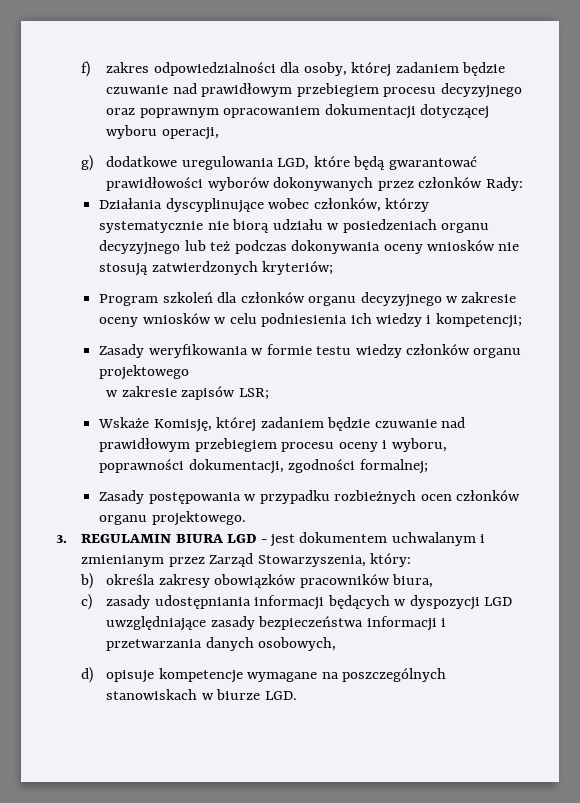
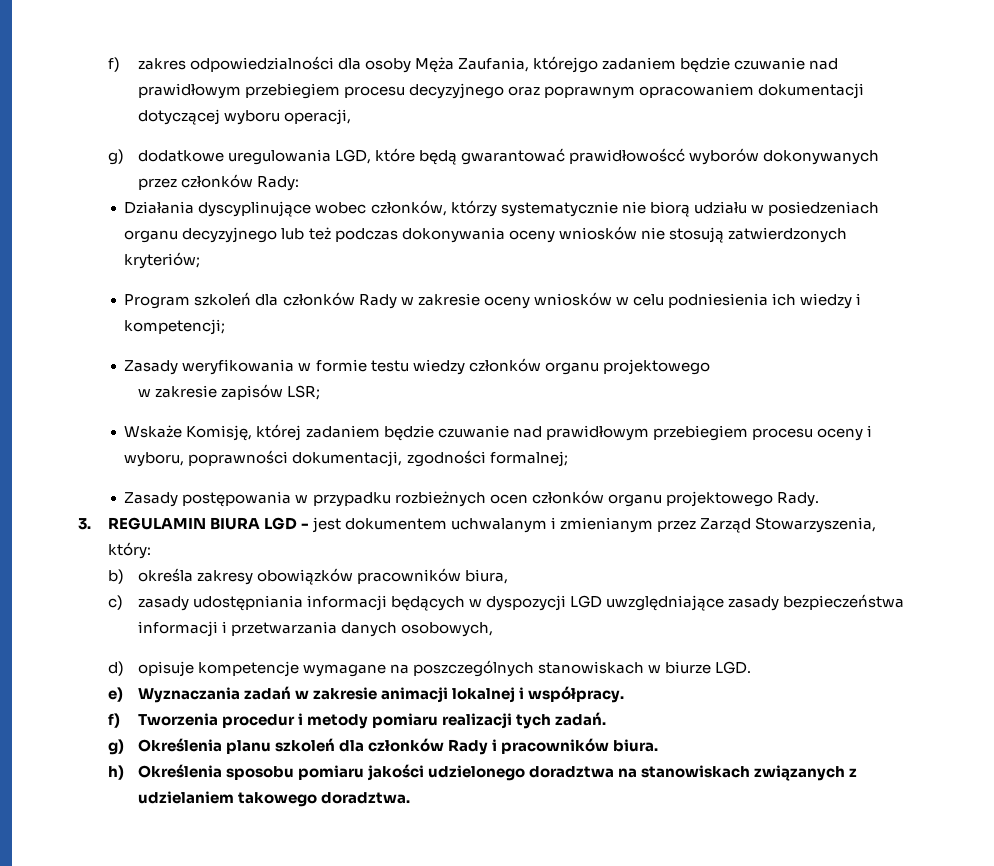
- f) zakres odpowiedzialności dla osoby, której zadaniem będzie czuwanie nad prawidłowym przebiegiem procesu decyzyjnego oraz poprawnym opracowaniem dokumentacji dotyczącej wyboru operacji,
+ f) zakres odpowiedzialności dla osoby Męża Zaufania, którejgo zadaniem będzie czuwanie nad prawidłowym przebiegiem procesu decyzyjnego oraz poprawnym opracowaniem dokumentacji dotyczącej wyboru operacji,
- g) dodatkowe uregulowania LGD, które będą gwarantować prawidłowości wyborów dokonywanych przez członków Rady:
+ g) dodatkowe uregulowania LGD, które będą gwarantować prawidłowoścć wyborów dokonywanych przez członków Rady:
- Program szkoleń dla członków organu decyzyjnego w zakresie oceny wniosków w celu podniesienia ich wiedzy i kompetencji;
+ Program szkoleń dla członków Rady w zakresie oceny wniosków w celu podniesienia ich wiedzy i kompetencji;
- Zasady postępowania w przypadku rozbieżnych ocen członków organu projektowego.
+ Zasady postępowania w przypadku rozbieżnych ocen członków organu projektowego Rady.
+ e) Wyznaczania zadań w zakresie animacji lokalnej i współpracy.
+ f) Tworzenia procedur i metody pomiaru realizacji tych zadań.
+ g) Określenia planu szkoleń dla członków Rady i pracowników biura.
+ h) Określenia sposobu pomiaru jakości udzielonego doradztwa na stanowiskach związanych z udzielaniem takowego doradztwa.

